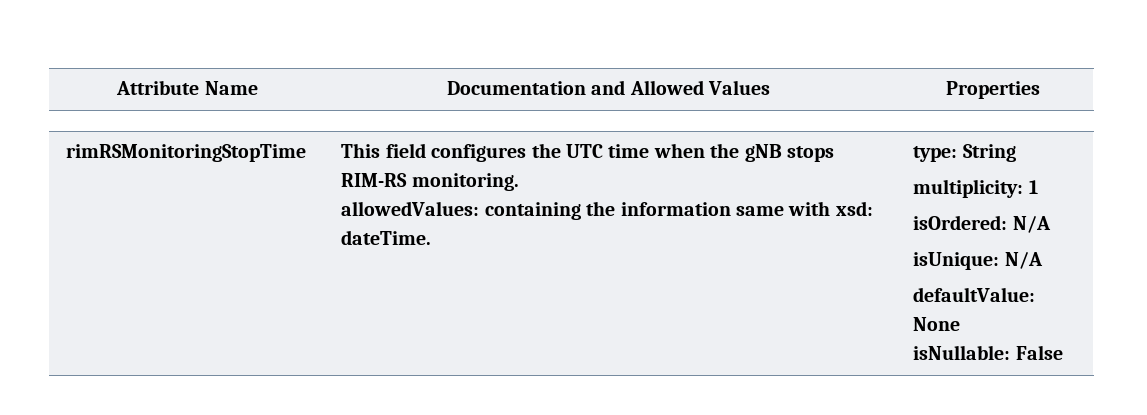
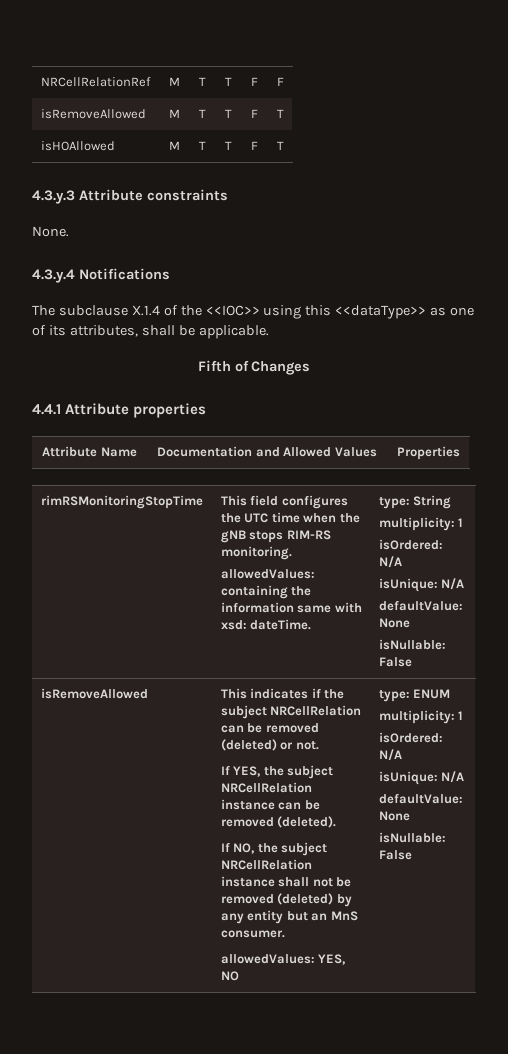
+ NRCellRelationRef | M | T | T | F | F
+ isRemoveAllowed | M | T | T | F | T
+ isHOAllowed | M | T | T | F | T
+ 4.3.y.3 Attribute constraints
+ None.
+ 4.3.y.4 Notifications
+ The subclause X.1.4 of the <<IOC>> using this <<dataType>> as one of its attributes, shall be applicable.
+ Fifth of Changes
+ 4.4.1 Attribute properties
+ isRemoveAllowed | This indicates if the subject NRCellRelation can be removed (deleted) or not.
+ If YES, the subject NRCellRelation instance can be removed (deleted).
+ If NO, the subject NRCellRelation instance shall not be removed (deleted) by any entity but an MnS consumer.
+ allowedValues: YES, NO | type: ENUM
+ multiplicity: 1
+ isOrdered: N/A
+ isUnique: N/A
+ defaultValue: None
+ isNullable: False

